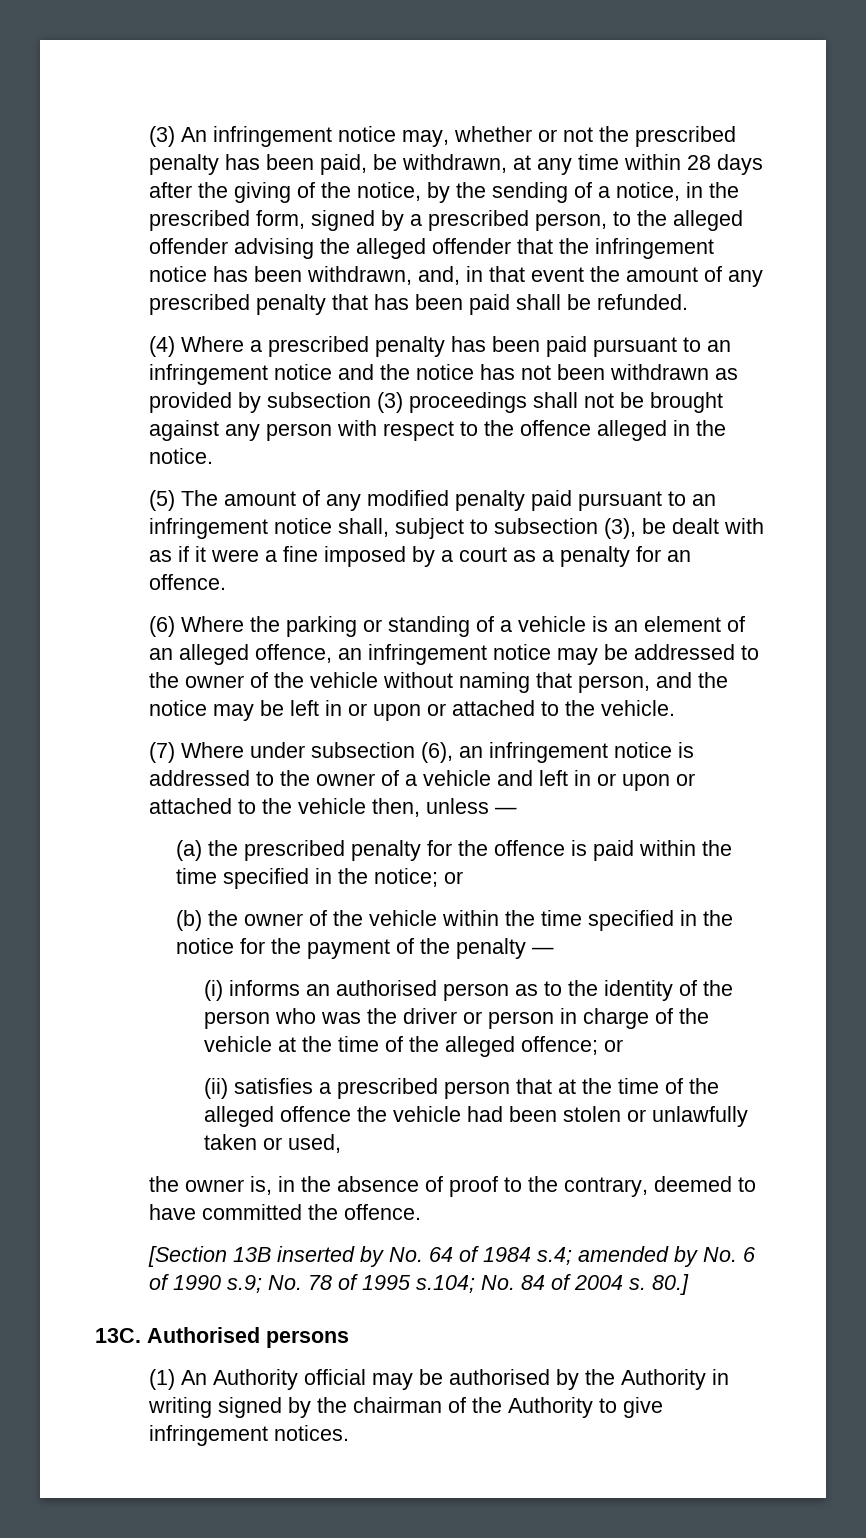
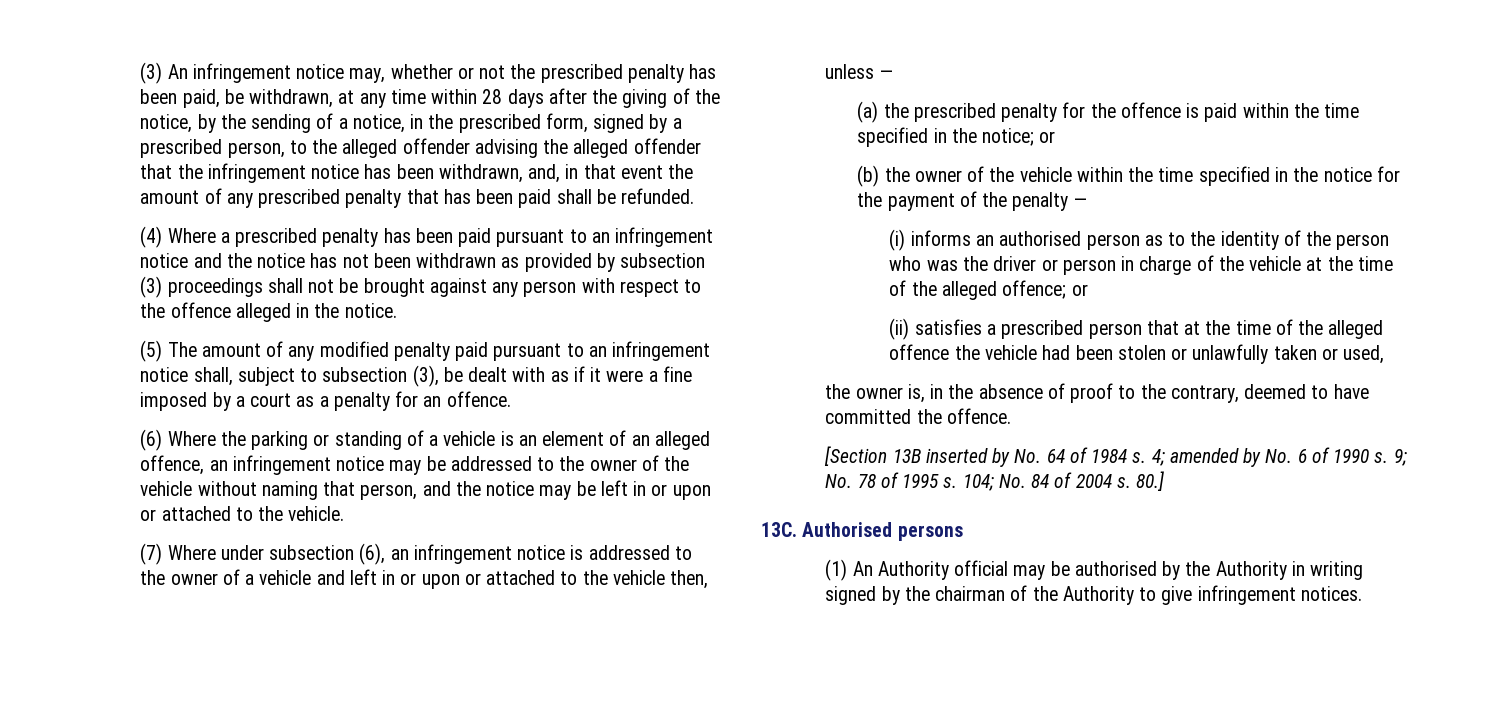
- [Section 13B inserted by No. 64 of 1984 s.4; amended by No. 6 of 1990 s.9; No. 78 of 1995 s.104; No. 84 of 2004 s.
+ [Section 13B inserted by No. 64 of 1984 s. 4; amended by No. 6 of 1990 s. 9; No. 78 of 1995 s. 104; No. 84 of 2004 s.

